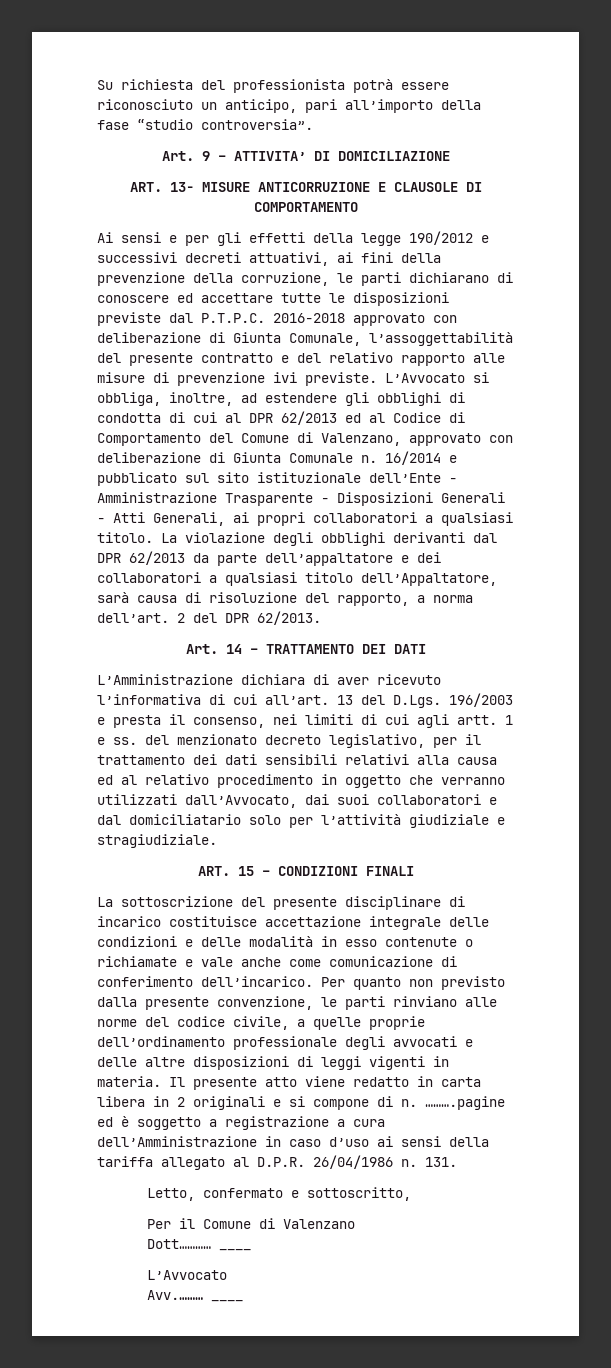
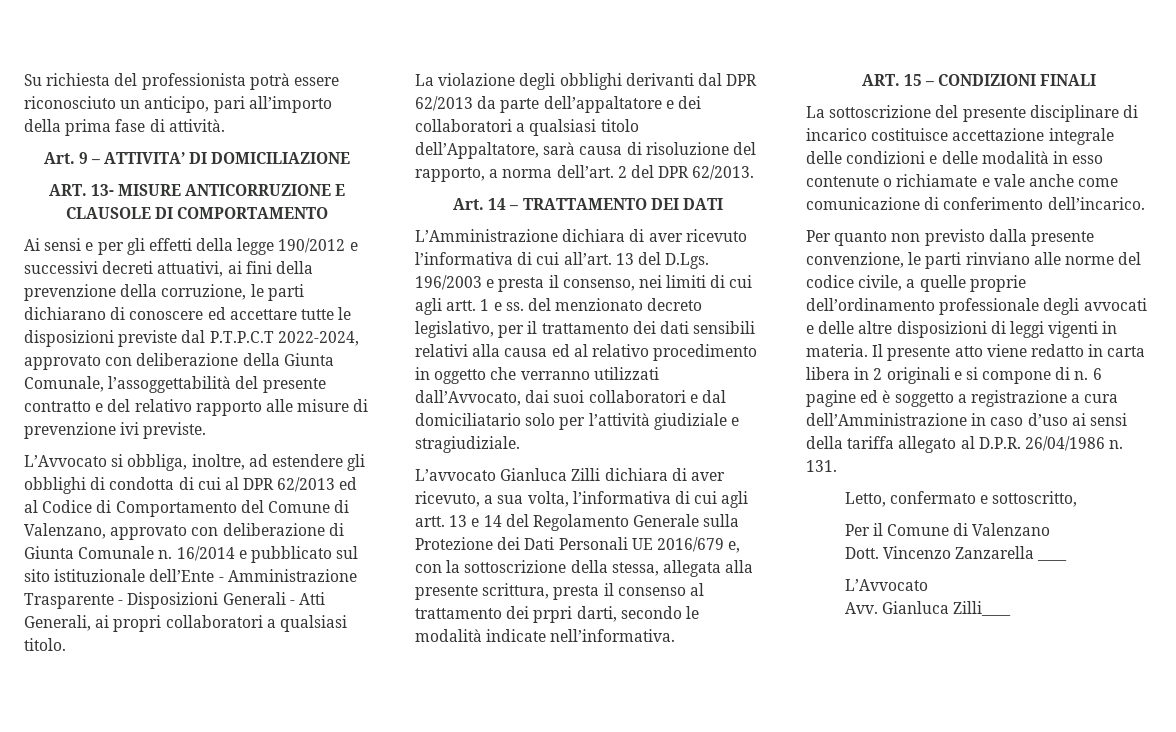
- Su richiesta del professionista potrà essere riconosciuto un anticipo, pari all’importo della fase “studio controversia”.
+ Su richiesta del professionista potrà essere riconosciuto un anticipo, pari all’importo della prima fase di attività.
- Ai sensi e per gli effetti della legge 190/2012 e successivi decreti attuativi, ai fini della prevenzione della corruzione, le parti dichiarano di conoscere ed accettare tutte le disposizioni previste dal P.T.P.C. 2016-2018 approvato con deliberazione di Giunta Comunale, l’assoggettabilità del presente contratto e del relativo rapporto alle misure di prevenzione ivi previste. L’Avvocato si obbliga, inoltre, ad estendere gli obblighi di condotta di cui al DPR 62/2013 ed al Codice di Comportamento del Comune di Valenzano, approvato con deliberazione di Giunta Comunale n.
+ Ai sensi e per gli effetti della legge 190/2012 e successivi decreti attuativi, ai fini della prevenzione della corruzione, le parti dichiarano di conoscere ed accettare tutte le disposizioni previste dal P.T.P.C.T 2022-2024, approvato con deliberazione della Giunta Comunale, l’assoggettabilità del presente contratto e del relativo rapporto alle misure di prevenzione ivi previste.
+ L’Avvocato si obbliga, inoltre, ad estendere gli obblighi di condotta di cui al DPR 62/2013 ed al Codice di Comportamento del Comune di Valenzano, approvato con deliberazione di Giunta Comunale n.
- 16/2014 e pubblicato sul sito istituzionale dell’Ente - Amministrazione Trasparente - Disposizioni Generali - Atti Generali, ai propri collaboratori a qualsiasi titolo. La violazione degli obblighi derivanti dal DPR 62/2013 da parte dell’appaltatore e dei collaboratori a qualsiasi titolo dell’Appaltatore, sarà causa di risoluzione del rapporto, a norma dell’art.
+ 16/2014 e pubblicato sul sito istituzionale dell’Ente - Amministrazione Trasparente - Disposizioni Generali - Atti Generali, ai propri collaboratori a qualsiasi titolo.
+ La violazione degli obblighi derivanti dal DPR 62/2013 da parte dell’appaltatore e dei collaboratori a qualsiasi titolo dell’Appaltatore, sarà causa di risoluzione del rapporto, a norma dell’art.
+ L’avvocato Gianluca Zilli dichiara di aver ricevuto, a sua volta, l’informativa di cui agli artt. 13 e 14 del Regolamento Generale sulla Protezione dei Dati Personali UE 2016/679 e, con la sottoscrizione della stessa, allegata alla presente scrittura, presta il consenso al trattamento dei prpri darti, secondo le modalità indicate nell’informativa.
- La sottoscrizione del presente disciplinare di incarico costituisce accettazione integrale delle condizioni e delle modalità in esso contenute o richiamate e vale anche come comunicazione di conferimento dell’incarico. Per quanto non previsto dalla presente convenzione, le parti rinviano alle norme del codice civile, a quelle proprie dell’ordinamento professionale degli avvocati e delle altre disposizioni di leggi vigenti in materia.
+ La sottoscrizione del presente disciplinare di incarico costituisce accettazione integrale delle condizioni e delle modalità in esso contenute o richiamate e vale anche come comunicazione di conferimento dell’incarico.
+ Per quanto non previsto dalla presente convenzione, le parti rinviano alle norme del codice civile, a quelle proprie dell’ordinamento professionale degli avvocati e delle altre disposizioni di leggi vigenti in materia.
- ……….pagine ed è soggetto a registrazione a cura dell’Amministrazione in caso d’uso ai sensi della tariffa allegato al D.P.R. 26/04/1986 n.
+ 6 pagine ed è soggetto a registrazione a cura dell’Amministrazione in caso d’uso ai sensi della tariffa allegato al D.P.R. 26/04/1986 n.
- Dott………… ____
+ Dott. Vincenzo Zanzarella ____
- Avv.……… ____
+ Avv. Gianluca Zilli____

